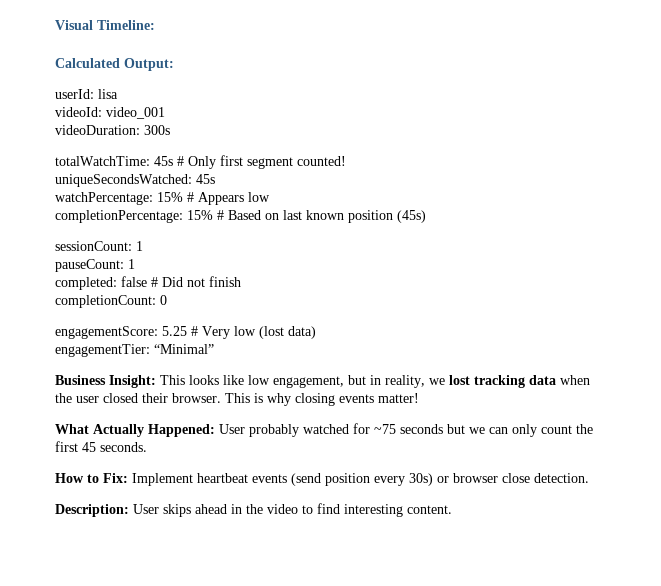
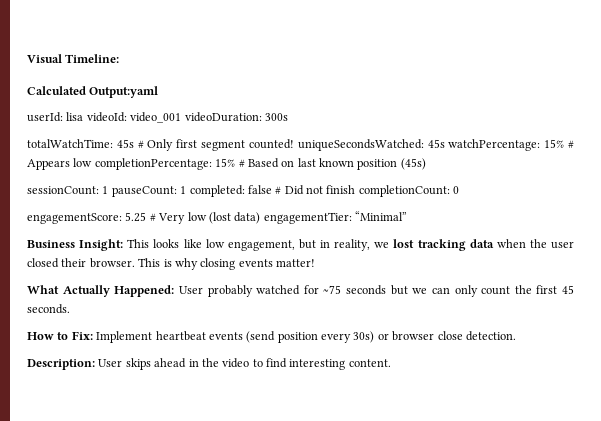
- Calculated Output:
+ Calculated Output:yaml
- userId: lisa
- videoId: video_001
- videoDuration: 300s
+ userId: lisa videoId: video_001 videoDuration: 300s
- totalWatchTime: 45s # Only first segment counted!
- uniqueSecondsWatched: 45s
- watchPercentage: 15% # Appears low
- completionPercentage: 15% # Based on last known position (45s)
+ totalWatchTime: 45s # Only first segment counted! uniqueSecondsWatched: 45s watchPercentage: 15% # Appears low completionPercentage: 15% # Based on last known position (45s)
- sessionCount: 1
- pauseCount: 1
- completed: false # Did not finish
- completionCount: 0
+ sessionCount: 1 pauseCount: 1 completed: false # Did not finish completionCount: 0
- engagementScore: 5.25 # Very low (lost data)
- engagementTier: “Minimal”
+ engagementScore: 5.25 # Very low (lost data) engagementTier: “Minimal”

